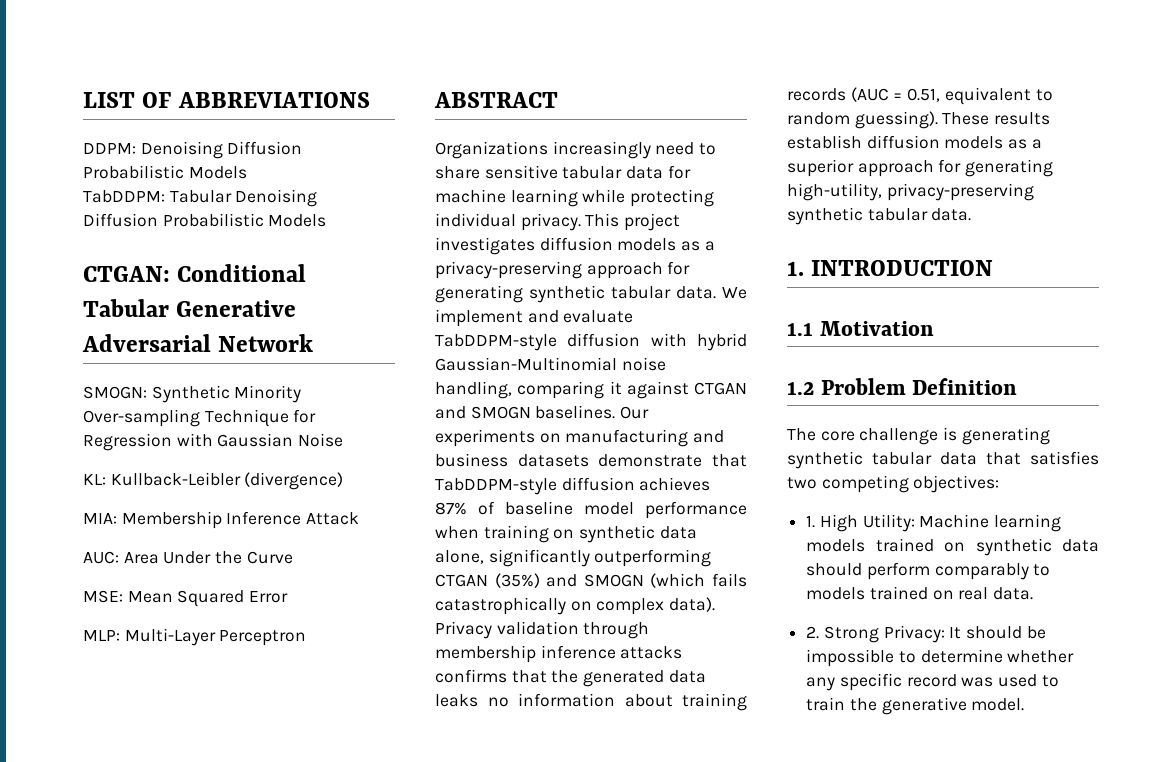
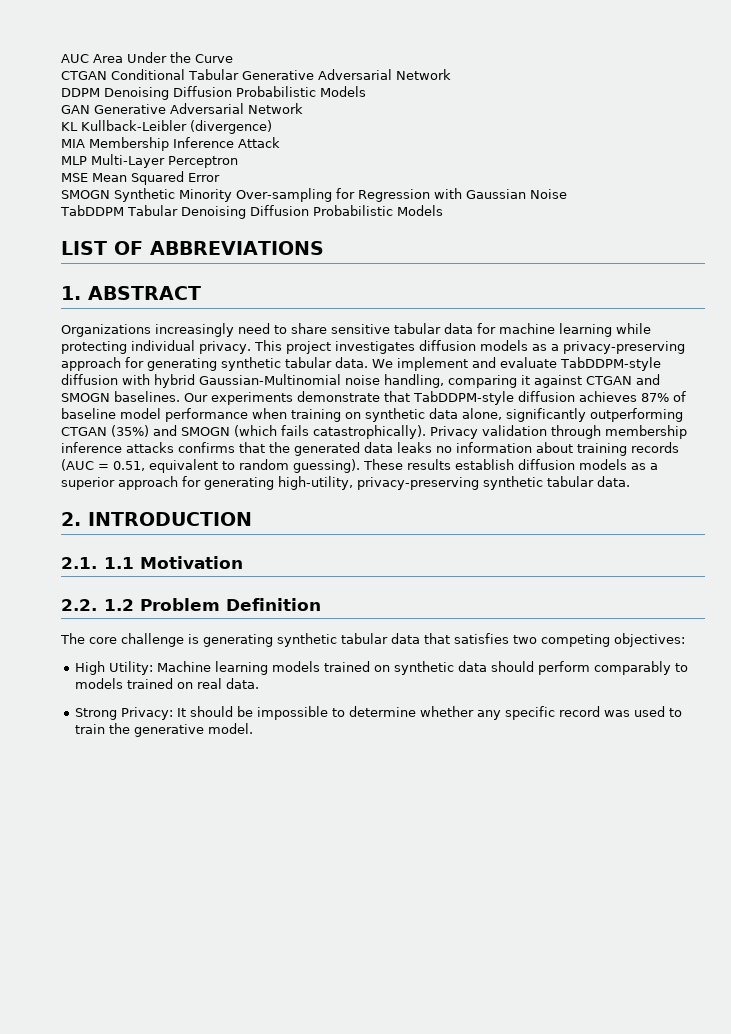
- LIST OF ABBREVIATIONS
- DDPM: Denoising Diffusion Probabilistic Models
- TabDDPM: Tabular Denoising Diffusion Probabilistic Models
+ AUC Area Under the Curve
+ CTGAN Conditional Tabular Generative Adversarial Network
+ DDPM Denoising Diffusion Probabilistic Models
+ GAN Generative Adversarial Network
+ KL Kullback-Leibler (divergence)
+ MIA Membership Inference Attack
+ MLP Multi-Layer Perceptron
+ MSE Mean Squared Error
+ SMOGN Synthetic Minority Over-sampling for Regression with Gaussian Noise
+ TabDDPM Tabular Denoising Diffusion Probabilistic Models
- CTGAN: Conditional Tabular Generative Adversarial Network
- SMOGN: Synthetic Minority Over-sampling Technique for Regression with Gaussian Noise
- KL: Kullback-Leibler (divergence)
- MIA: Membership Inference Attack
- AUC: Area Under the Curve
- MSE: Mean Squared Error
- MLP: Multi-Layer Perceptron
- ABSTRACT
+ LIST OF ABBREVIATIONS
+ 1. ABSTRACT
- Our experiments on manufacturing and business datasets demonstrate that TabDDPM-style diffusion achieves 87% of baseline model performance when training on synthetic data alone, significantly outperforming CTGAN (35%) and SMOGN (which fails catastrophically on complex data).
+ Our experiments demonstrate that TabDDPM-style diffusion achieves 87% of baseline model performance when training on synthetic data alone, significantly outperforming CTGAN (35%) and SMOGN (which fails catastrophically).
- 1. INTRODUCTION
+ 2. INTRODUCTION
- 1.1 Motivation
+ 2.1. 1.1 Motivation
- 1.2 Problem Definition
+ 2.2. 1.2 Problem Definition
- 1. High Utility: Machine learning models trained on synthetic data should perform comparably to models trained on real data.
+ High Utility: Machine learning models trained on synthetic data should perform comparably to models trained on real data.
- 2. Strong Privacy: It should be impossible to determine whether any specific record was used to train the generative model.
+ Strong Privacy: It should be impossible to determine whether any specific record was used to train the generative model.

